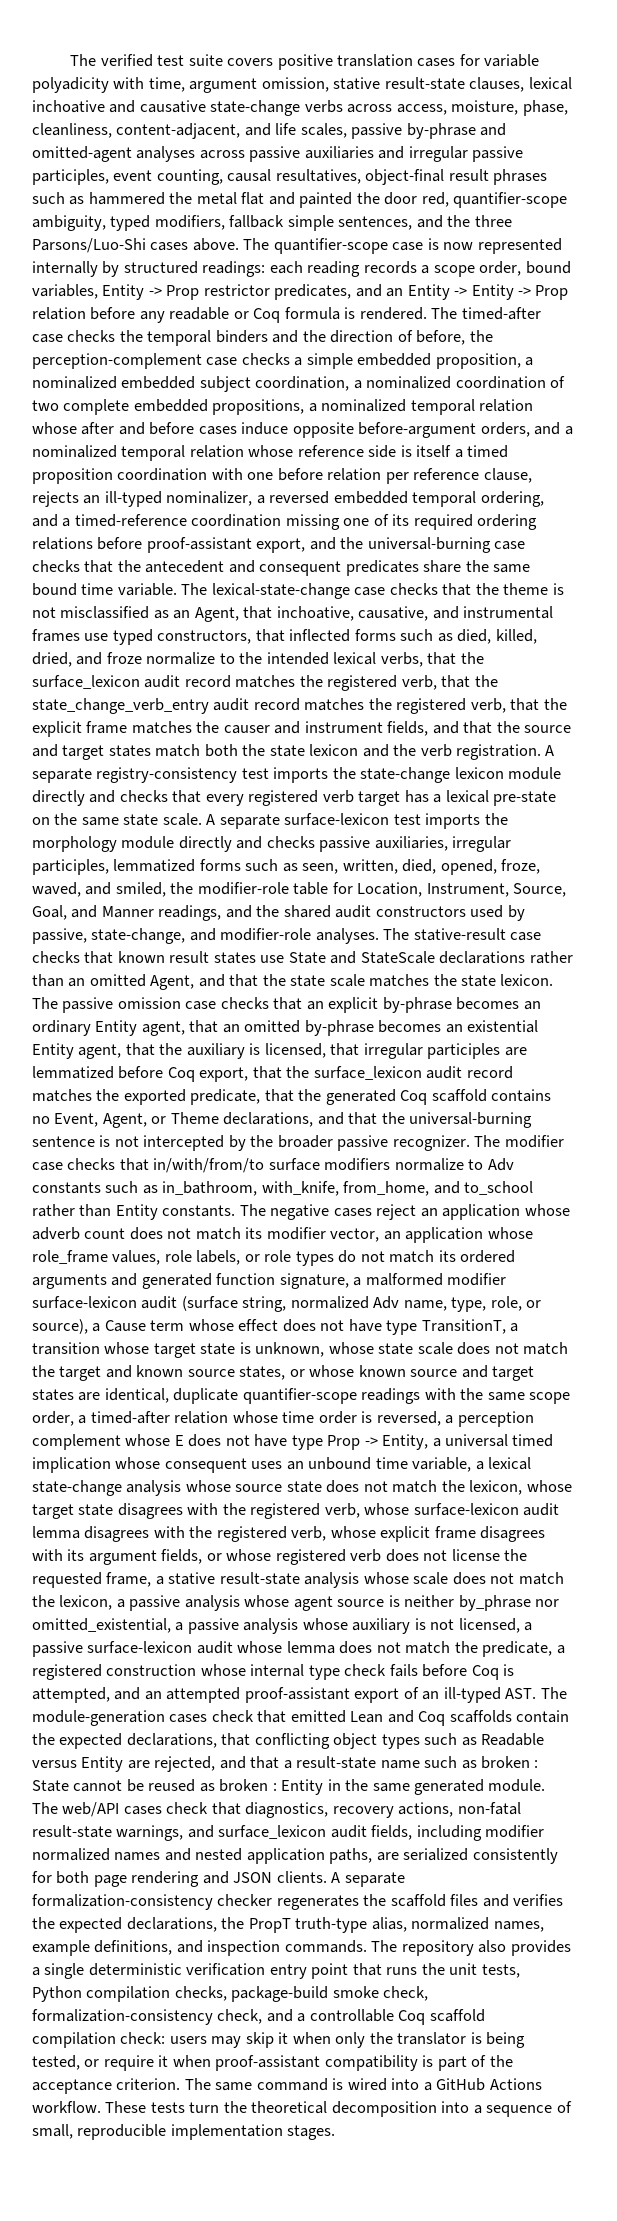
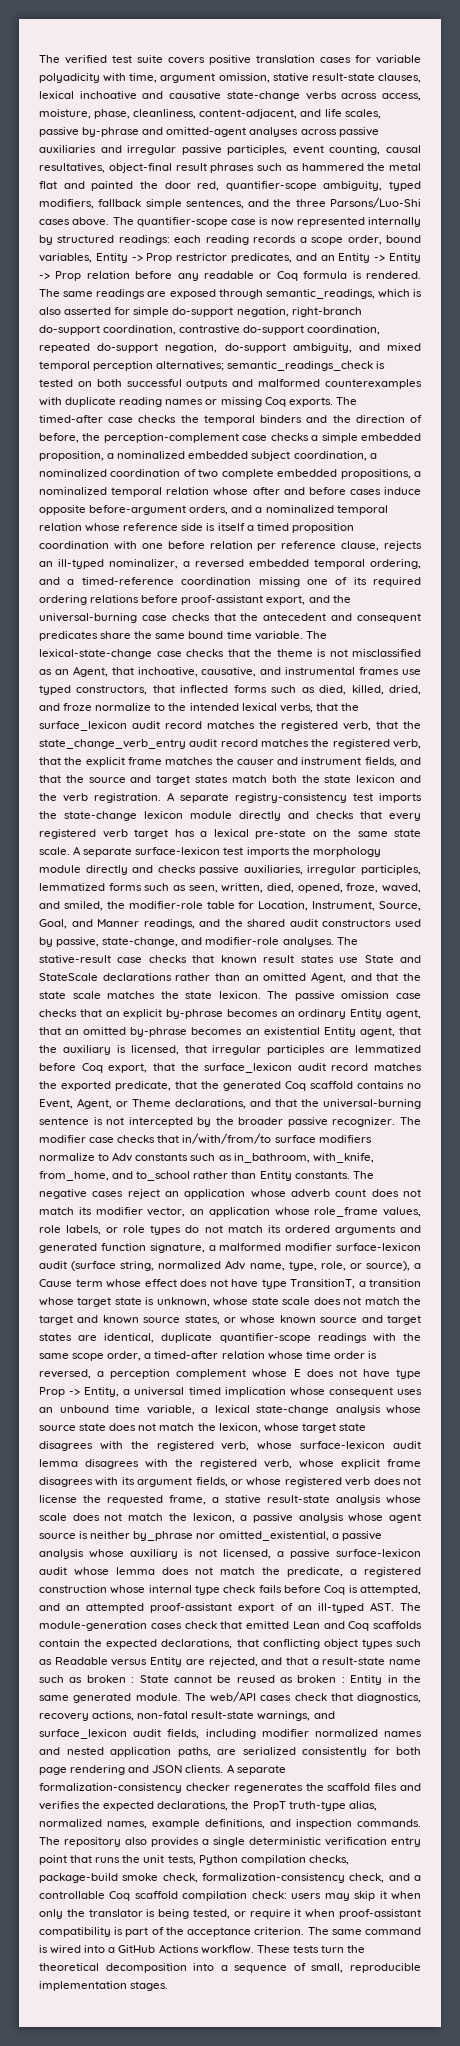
- The timed-after case checks the temporal binders and the direction of before, the perception-complement case checks a simple embedded proposition, a nominalized embedded subject coordination, a nominalized coordination of two complete embedded propositions, a nominalized temporal relation whose after and before cases induce opposite before-argument orders, and a nominalized temporal relation whose reference side is itself a timed proposition coordination with one before relation per reference clause, rejects an ill-typed nominalizer, a reversed embedded temporal ordering, and a timed-reference coordination missing one of its required ordering relations before proof-assistant export, and the universal-burning case checks that the antecedent and consequent predicates share the same bound time variable.
+ The same readings are exposed through semantic_readings, which is also asserted for simple do-support negation, right-branch do-support coordination, contrastive do-support coordination, repeated do-support negation, do-support ambiguity, and mixed temporal perception alternatives; semantic_readings_check is tested on both successful outputs and malformed counterexamples with duplicate reading names or missing Coq exports. The timed-after case checks the temporal binders and the direction of before, the perception-complement case checks a simple embedded proposition, a nominalized embedded subject coordination, a nominalized coordination of two complete embedded propositions, a nominalized temporal relation whose after and before cases induce opposite before-argument orders, and a nominalized temporal relation whose reference side is itself a timed proposition coordination with one before relation per reference clause, rejects an ill-typed nominalizer, a reversed embedded temporal ordering, and a timed-reference coordination missing one of its required ordering relations before proof-assistant export, and the universal-burning case checks that the antecedent and consequent predicates share the same bound time variable.

